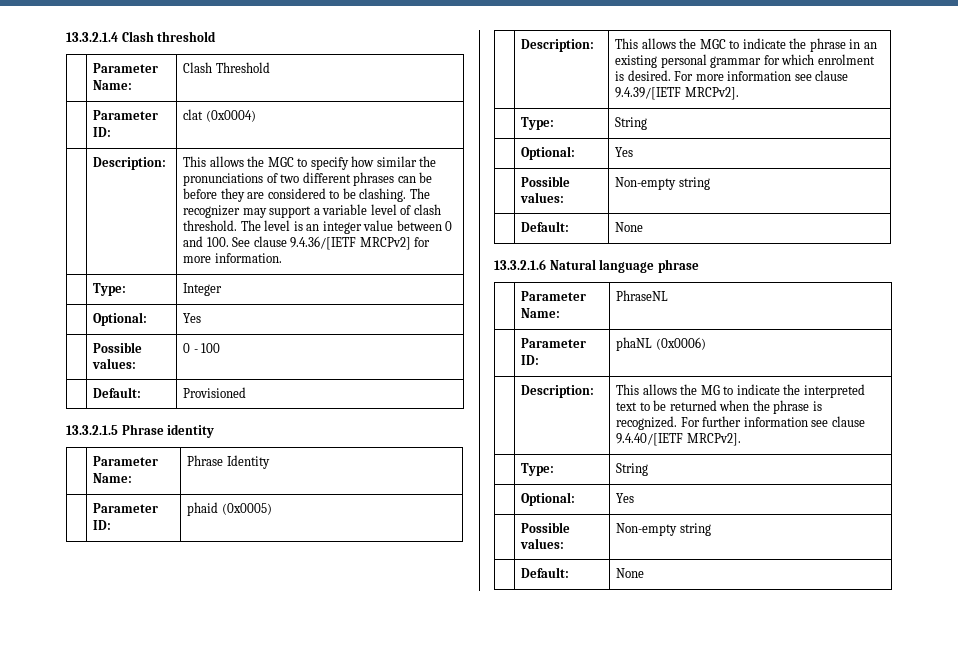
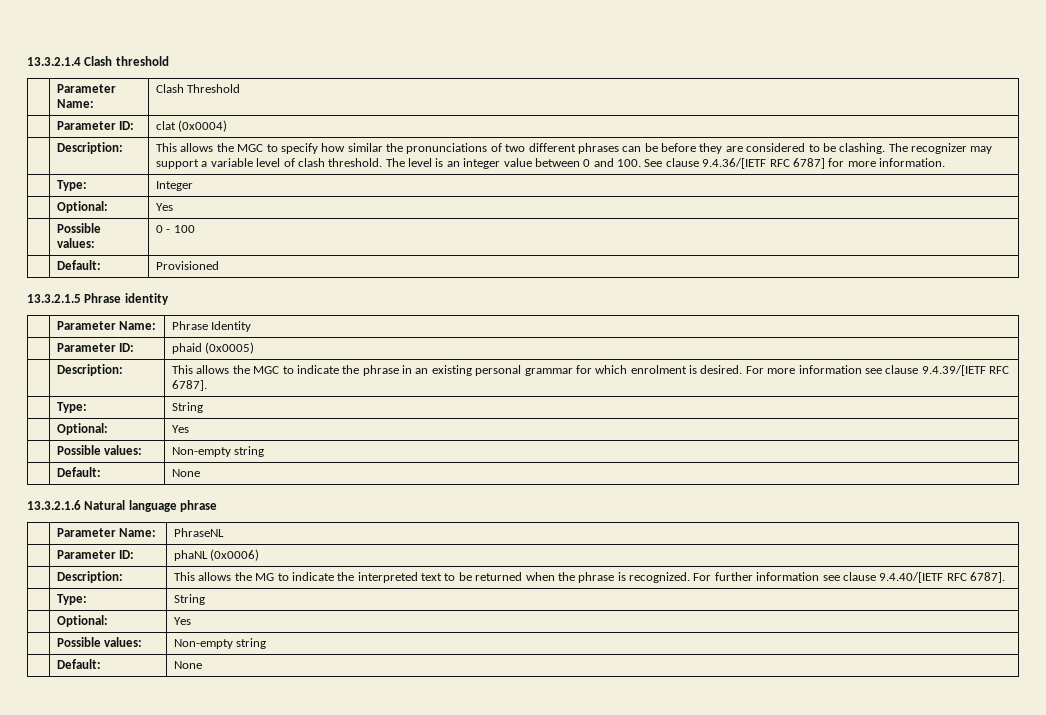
- The level is an integer value between 0 and 100. See clause 9.4.36/[IETF MRCPv2] for more information.
+ The level is an integer value between 0 and 100. See clause 9.4.36/[IETF RFC 6787] for more information.
- | Description: | This allows the MGC to indicate the phrase in an existing personal grammar for which enrolment is desired. For more information see clause 9.4.39/[IETF MRCPv2].
+ | Description: | This allows the MGC to indicate the phrase in an existing personal grammar for which enrolment is desired. For more information see clause 9.4.39/[IETF RFC 6787].
- | Description: | This allows the MG to indicate the interpreted text to be returned when the phrase is recognized. For further information see clause 9.4.40/[IETF MRCPv2].
+ | Description: | This allows the MG to indicate the interpreted text to be returned when the phrase is recognized. For further information see clause 9.4.40/[IETF RFC 6787].

